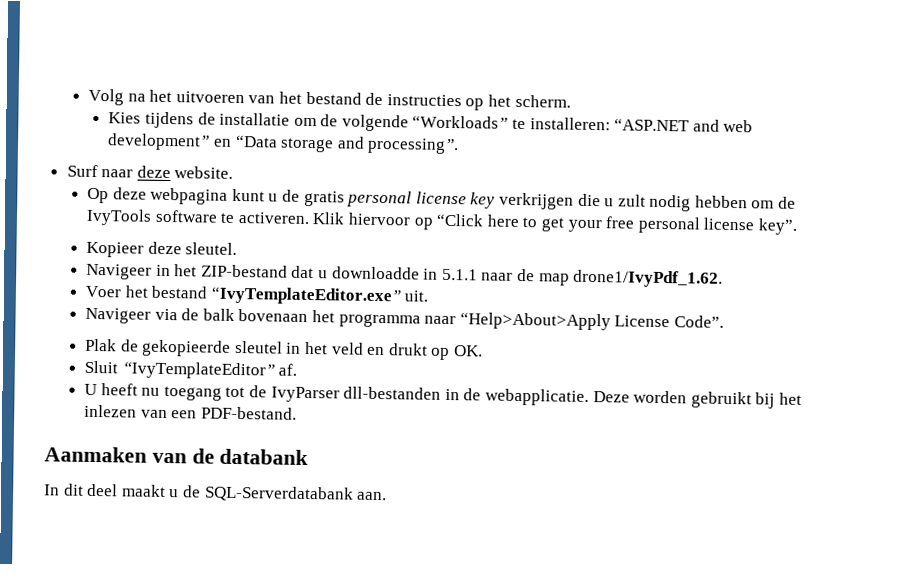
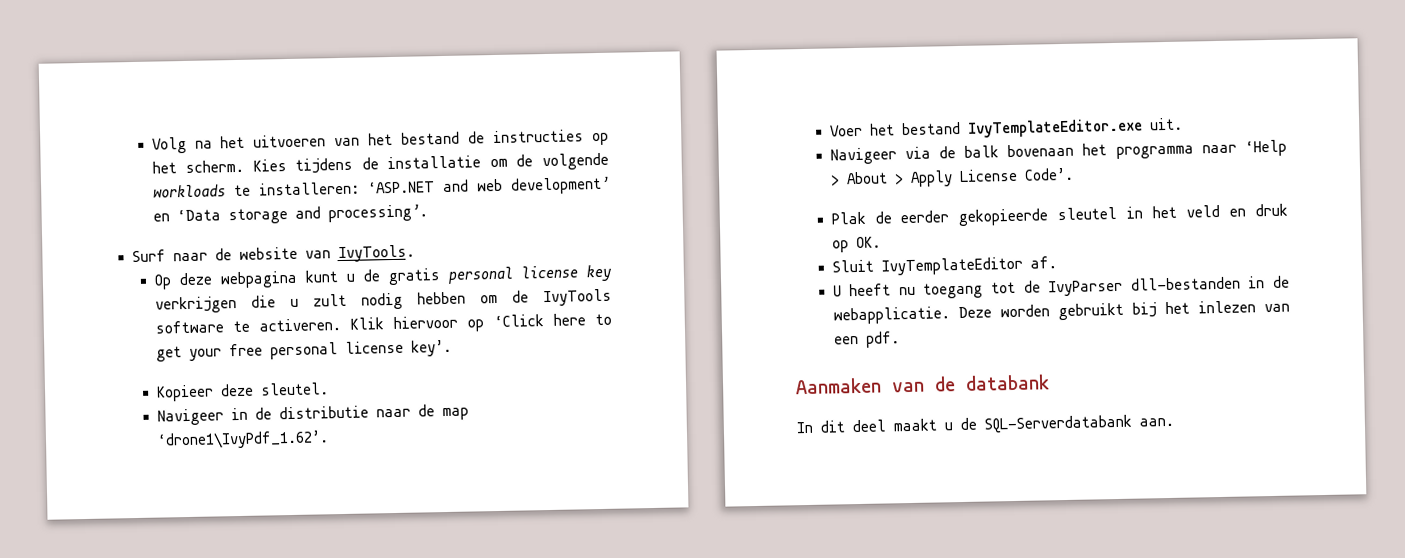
- Volg na het uitvoeren van het bestand de instructies op het scherm.
- Kies tijdens de installatie om de volgende “Workloads” te installeren: “ASP.NET and web development” en “Data storage and processing”.
+ Volg na het uitvoeren van het bestand de instructies op het scherm. Kies tijdens de installatie om de volgende workloads te installeren: ‘ASP.NET and web development’ en ‘Data storage and processing’.
- Surf naar deze website.
+ Surf naar de website van IvyTools.
- Klik hiervoor op “Click here to get your free personal license key”.
+ Klik hiervoor op ‘Click here to get your free personal license key’.
- Navigeer in het ZIP-bestand dat u downloadde in 5.1.1 naar de map drone1/IvyPdf_1.62.
+ Navigeer in de distributie naar de map ‘drone1\IvyPdf_1.62’.
- Voer het bestand “IvyTemplateEditor.exe” uit.
+ Voer het bestand IvyTemplateEditor.exe uit.
- Navigeer via de balk bovenaan het programma naar “Help>About>Apply License Code”.
+ Navigeer via de balk bovenaan het programma naar ‘Help > About > Apply License Code’.
- Plak de gekopieerde sleutel in het veld en drukt op OK.
+ Plak de eerder gekopieerde sleutel in het veld en druk op OK.
- Sluit “IvyTemplateEditor” af.
+ Sluit IvyTemplateEditor af.
- Deze worden gebruikt bij het inlezen van een PDF-bestand.
+ Deze worden gebruikt bij het inlezen van een pdf.

